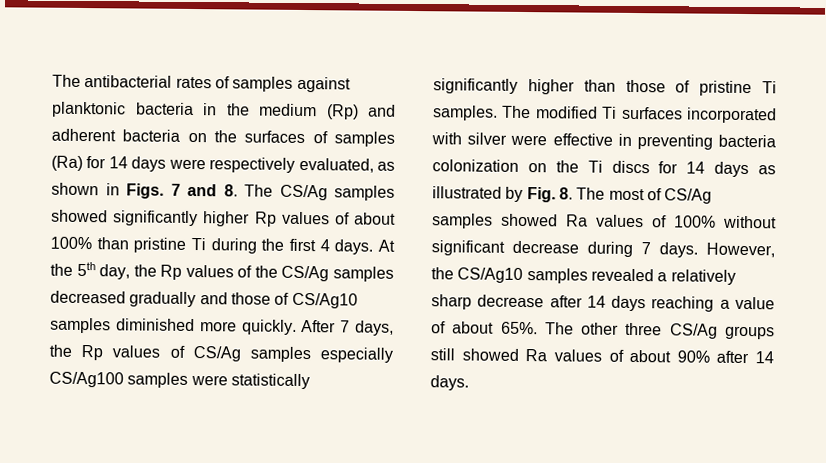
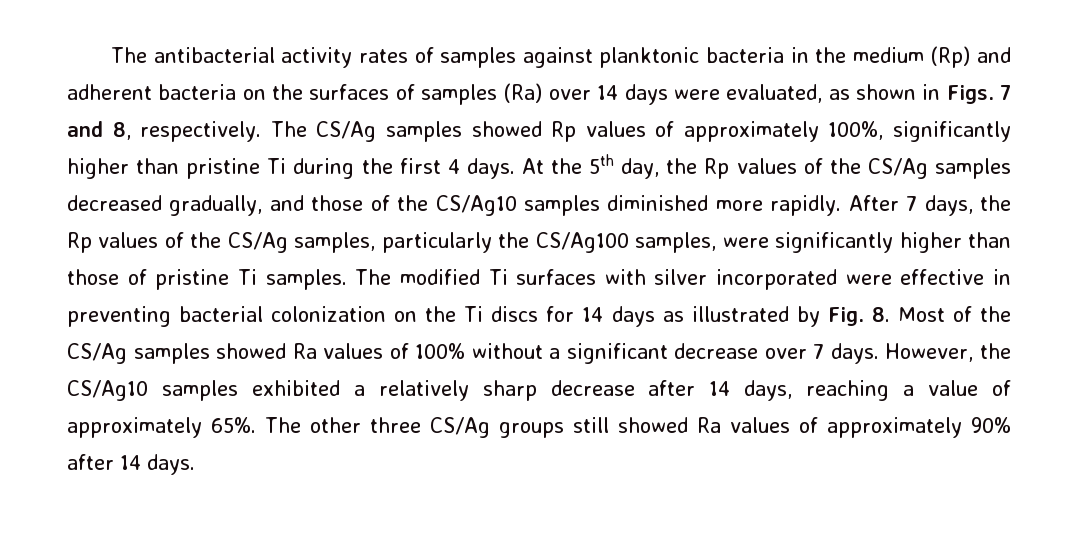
- The antibacterial rates of samples against planktonic bacteria in the medium (Rp) and adherent bacteria on the surfaces of samples (Ra) for 14 days were respectively evaluated, as shown in Figs. 7 and 8. The CS/Ag samples showed significantly higher Rp values of about 100% than pristine Ti during the first 4 days.
+ The antibacterial activity rates of samples against planktonic bacteria in the medium (Rp) and adherent bacteria on the surfaces of samples (Ra) over 14 days were evaluated, as shown in Figs. 7 and 8, respectively. The CS/Ag samples showed Rp values of approximately 100%, significantly higher than pristine Ti during the first 4 days.
- At the 5th day, the Rp values of the CS/Ag samples decreased gradually and those of CS/Ag10 samples diminished more quickly.
+ At the 5th day, the Rp values of the CS/Ag samples decreased gradually, and those of the CS/Ag10 samples diminished more rapidly.
- After 7 days, the Rp values of CS/Ag samples especially CS/Ag100 samples were statistically significantly higher than those of pristine Ti samples.
+ After 7 days, the Rp values of the CS/Ag samples, particularly the CS/Ag100 samples, were significantly higher than those of pristine Ti samples.
- The modified Ti surfaces incorporated with silver were effective in preventing bacteria colonization on the Ti discs for 14 days as illustrated by Fig. 8. The most of CS/Ag samples showed Ra values of 100% without significant decrease during 7 days.
+ The modified Ti surfaces with silver incorporated were effective in preventing bacterial colonization on the Ti discs for 14 days as illustrated by Fig. 8. Most of the CS/Ag samples showed Ra values of 100% without a significant decrease over 7 days.
- However, the CS/Ag10 samples revealed a relatively sharp decrease after 14 days reaching a value of about 65%.
+ However, the CS/Ag10 samples exhibited a relatively sharp decrease after 14 days, reaching a value of approximately 65%.
- The other three CS/Ag groups still showed Ra values of about 90% after 14 days.
+ The other three CS/Ag groups still showed Ra values of approximately 90% after 14 days.

